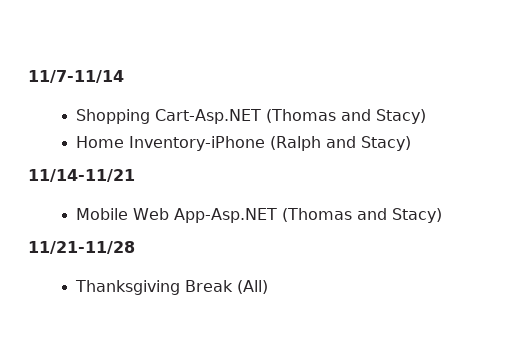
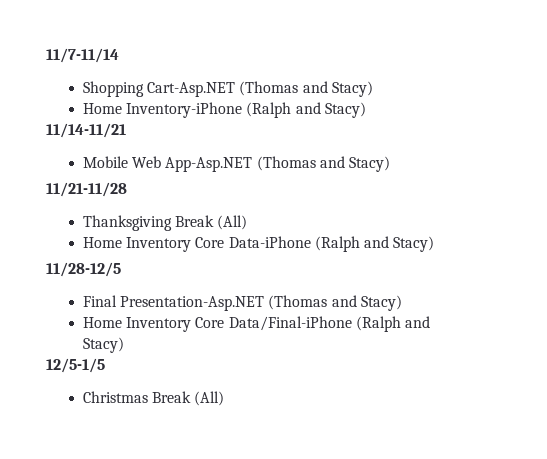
+ Home Inventory Core Data-iPhone (Ralph and Stacy)
+ 11/28-12/5
+ Final Presentation-Asp.NET (Thomas and Stacy)
+ Home Inventory Core Data/Final-iPhone (Ralph and Stacy)
+ 12/5-1/5
+ Christmas Break (All)

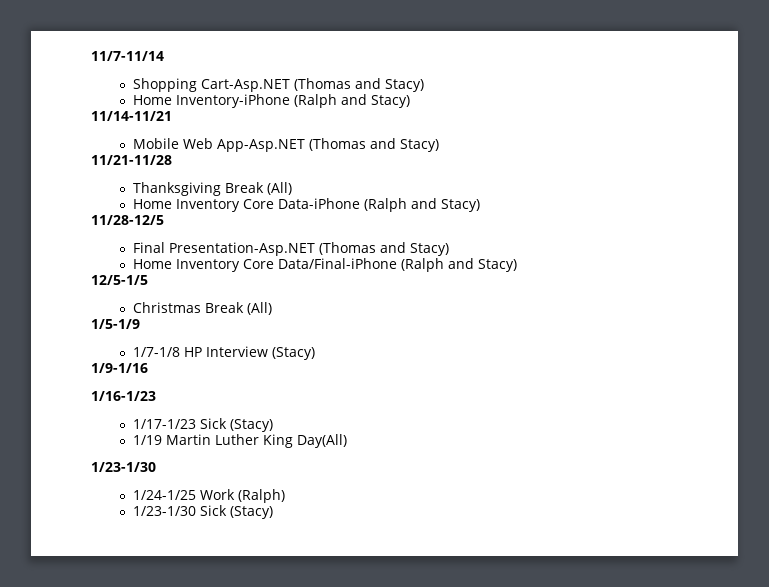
+ 1/5-1/9
+ 1/7-1/8 HP Interview (Stacy)
+ 1/9-1/16
+ 1/16-1/23
+ 1/17-1/23 Sick (Stacy)
+ 1/19 Martin Luther King Day(All)
+ 1/23-1/30
+ 1/24-1/25 Work (Ralph)
+ 1/23-1/30 Sick (Stacy)

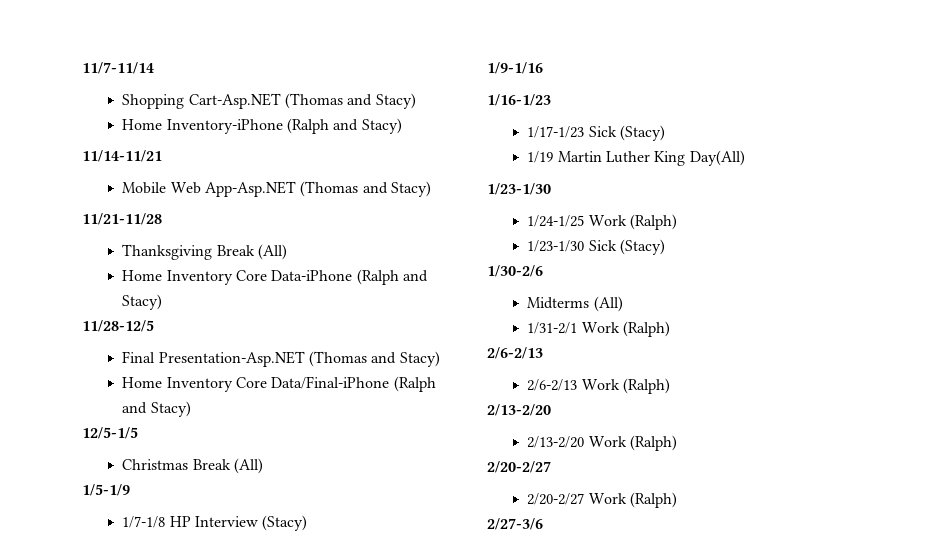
+ 1/30-2/6
+ Midterms (All)
+ 1/31-2/1 Work (Ralph)
+ 2/6-2/13
+ 2/6-2/13 Work (Ralph)
+ 2/13-2/20
+ 2/13-2/20 Work (Ralph)
+ 2/20-2/27
+ 2/20-2/27 Work (Ralph)
+ 2/27-3/6

